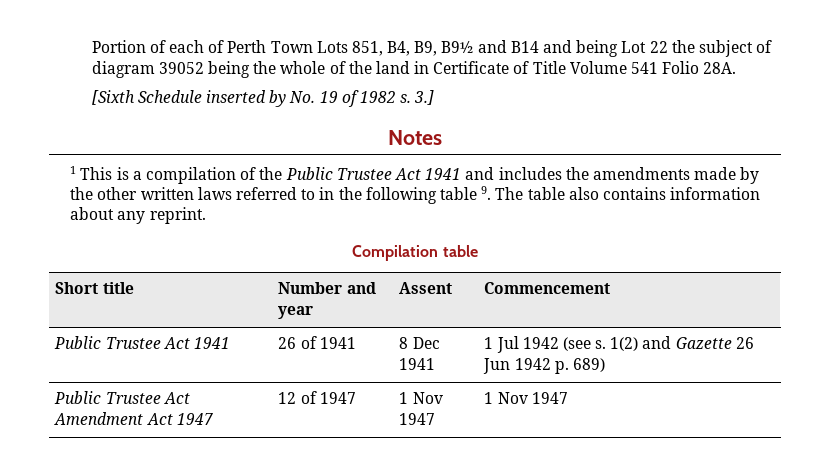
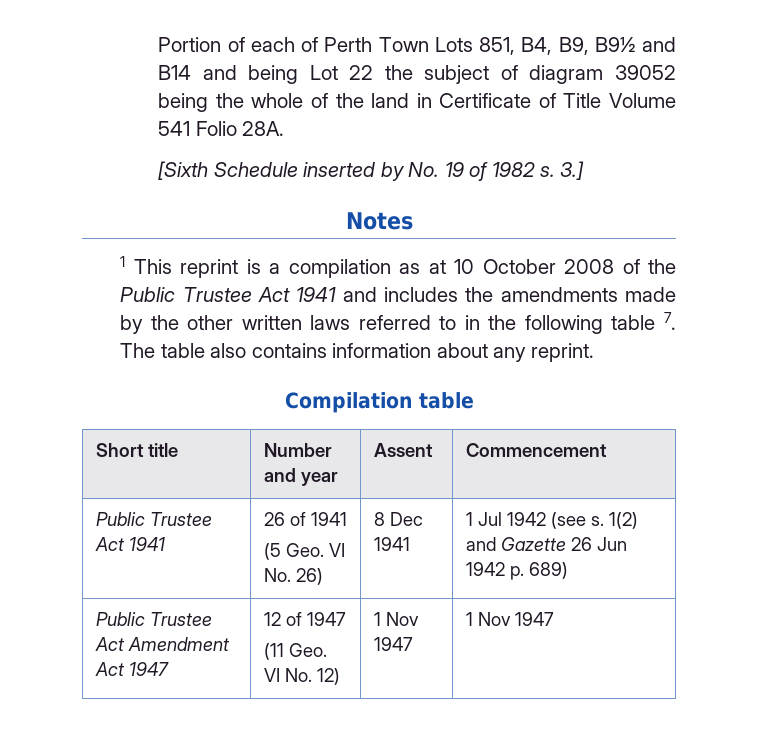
- 1 This is a compilation of the Public Trustee Act 1941 and includes the amendments made by the other written laws referred to in the following table 9. The table also contains information about any reprint.
+ 1 This reprint is a compilation as at 10 October 2008 of the Public Trustee Act 1941 and includes the amendments made by the other written laws referred to in the following table 7. The table also contains information about any reprint.
- Public Trustee Act 1941 | 26 of 1941 | 8 Dec 1941 | 1 Jul 1942 (see s. 1(2) and Gazette 26 Jun 1942 p. 689)
+ Public Trustee Act 1941 | 26 of 1941
+ (5 Geo. VI No. 26) | 8 Dec 1941 | 1 Jul 1942 (see s. 1(2) and Gazette 26 Jun 1942 p. 689)
- Public Trustee Act Amendment Act 1947 | 12 of 1947 | 1 Nov 1947 | 1 Nov 1947
+ Public Trustee Act Amendment Act 1947 | 12 of 1947
+ (11 Geo. VI No. 12) | 1 Nov 1947 | 1 Nov 1947

